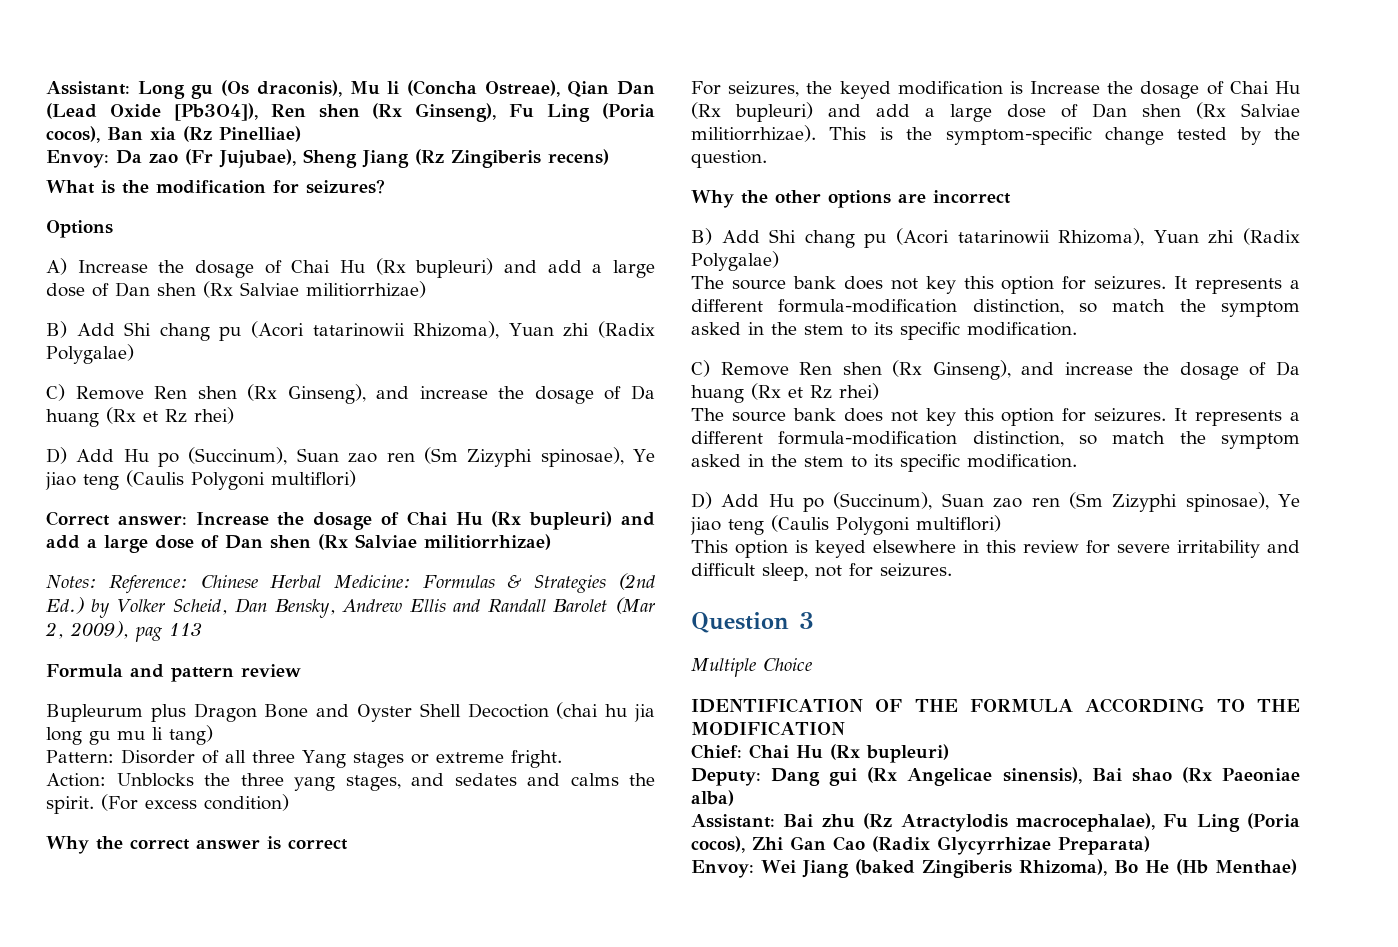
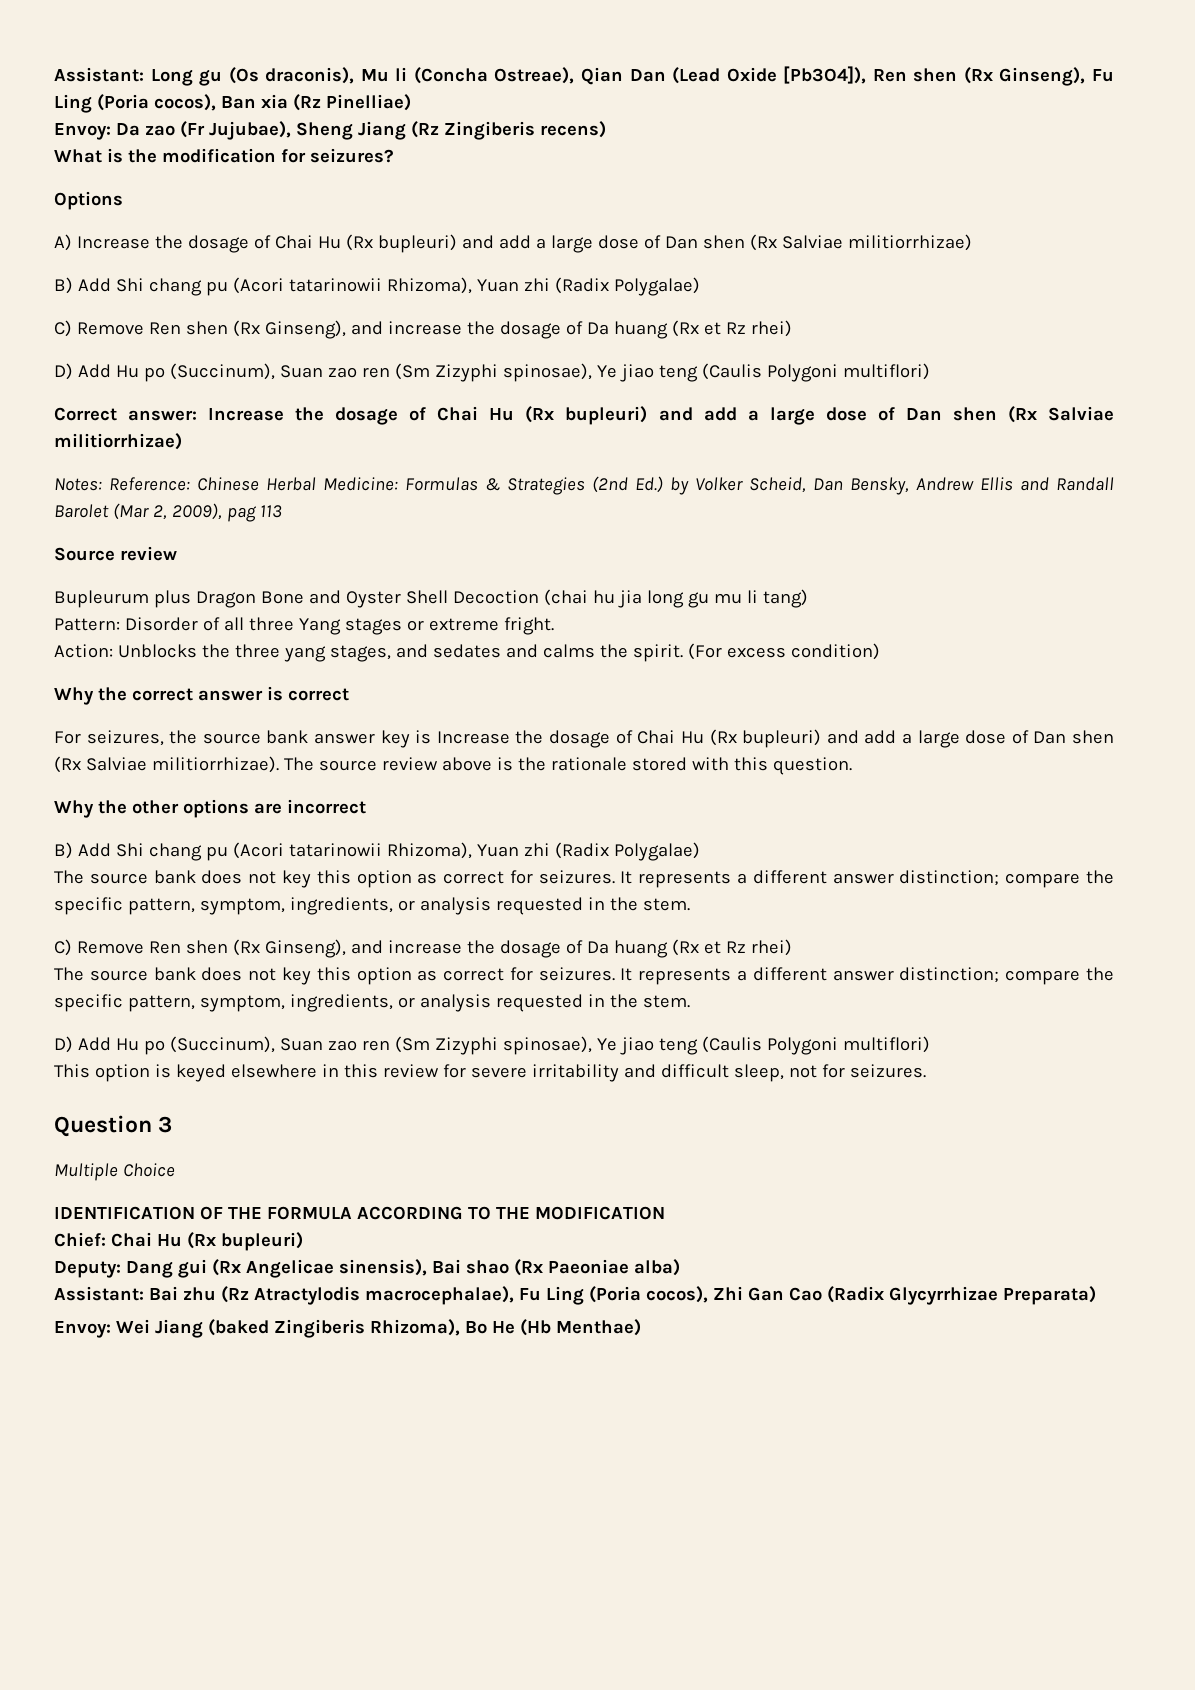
- Formula and pattern review
+ Source review
- For seizures, the keyed modification is Increase the dosage of Chai Hu (Rx bupleuri) and add a large dose of Dan shen (Rx Salviae militiorrhizae).
+ For seizures, the source bank answer key is Increase the dosage of Chai Hu (Rx bupleuri) and add a large dose of Dan shen (Rx Salviae militiorrhizae).
- This is the symptom-specific change tested by the question.
+ The source review above is the rationale stored with this question.
  Why the other options are incorrect
  B) Add Shi chang pu (Acori tatarinowii Rhizoma), Yuan zhi (Radix Polygalae)
- The source bank does not key this option for seizures. It represents a different formula-modification distinction, so match the symptom asked in the stem to its specific modification.
+ The source bank does not key this option as correct for seizures. It represents a different answer distinction; compare the specific pattern, symptom, ingredients, or analysis requested in the stem.
  C) Remove Ren shen (Rx Ginseng), and increase the dosage of Da huang (Rx et Rz rhei)
- The source bank does not key this option for seizures. It represents a different formula-modification distinction, so match the symptom asked in the stem to its specific modification.
+ The source bank does not key this option as correct for seizures. It represents a different answer distinction; compare the specific pattern, symptom, ingredients, or analysis requested in the stem.

